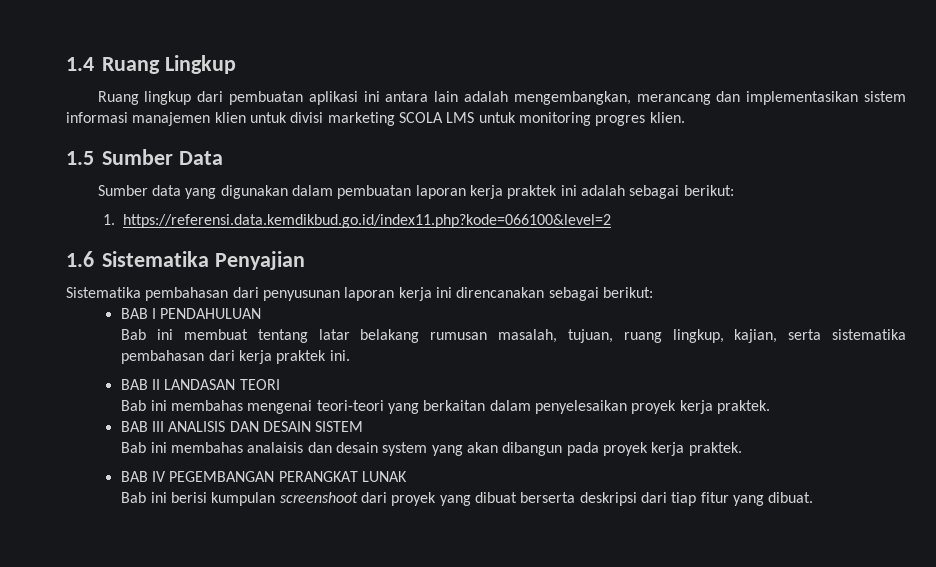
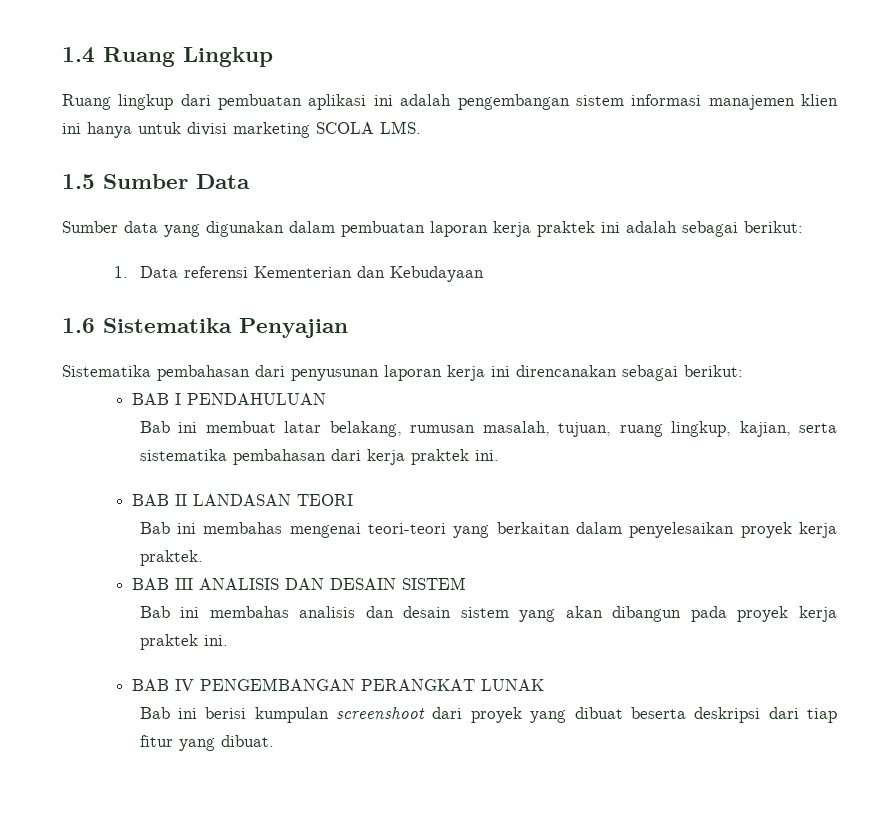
- Ruang lingkup dari pembuatan aplikasi ini antara lain adalah mengembangkan, merancang dan implementasikan sistem informasi manajemen klien untuk divisi marketing SCOLA LMS untuk monitoring progres klien.
+ Ruang lingkup dari pembuatan aplikasi ini adalah pengembangan sistem informasi manajemen klien ini hanya untuk divisi marketing SCOLA LMS.
- 1. https://referensi.data.kemdikbud.go.id/index11.php?kode=066100&level=2
+ 1. Data referensi Kementerian dan Kebudayaan
- Bab ini membuat tentang latar belakang rumusan masalah, tujuan, ruang lingkup, kajian, serta sistematika pembahasan dari kerja praktek ini.
+ Bab ini membuat latar belakang, rumusan masalah, tujuan, ruang lingkup, kajian, serta sistematika pembahasan dari kerja praktek ini.
- Bab ini membahas analaisis dan desain system yang akan dibangun pada proyek kerja praktek.
+ Bab ini membahas analisis dan desain sistem yang akan dibangun pada proyek kerja praktek ini.
- BAB IV PEGEMBANGAN PERANGKAT LUNAK
+ BAB IV PENGEMBANGAN PERANGKAT LUNAK
- Bab ini berisi kumpulan screenshoot dari proyek yang dibuat berserta deskripsi dari tiap fitur yang dibuat.
+ Bab ini berisi kumpulan screenshoot dari proyek yang dibuat beserta deskripsi dari tiap fitur yang dibuat.

